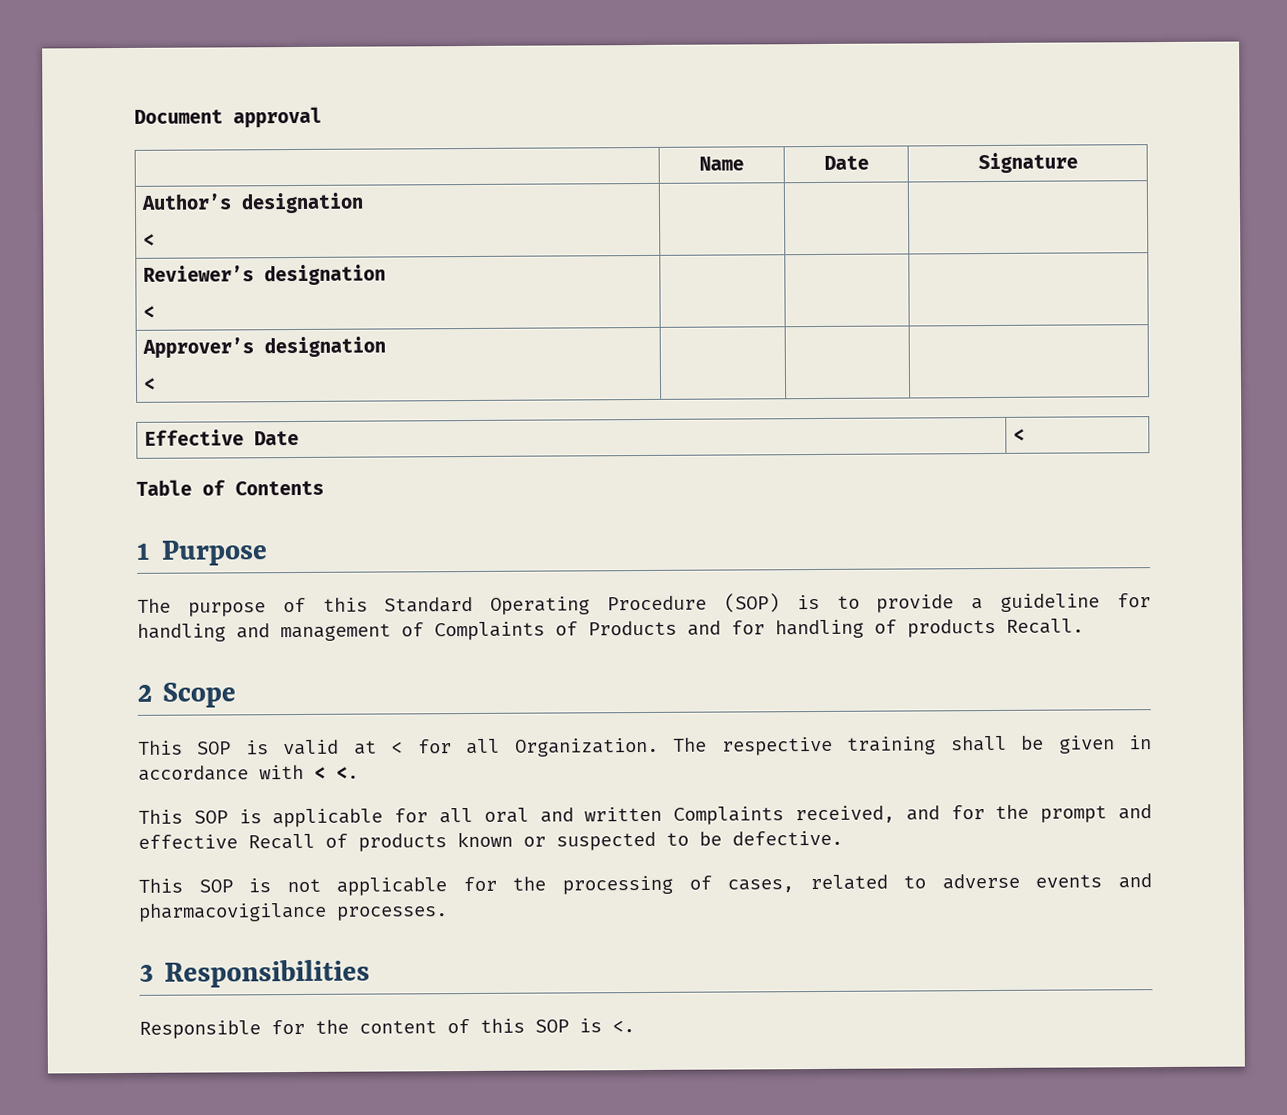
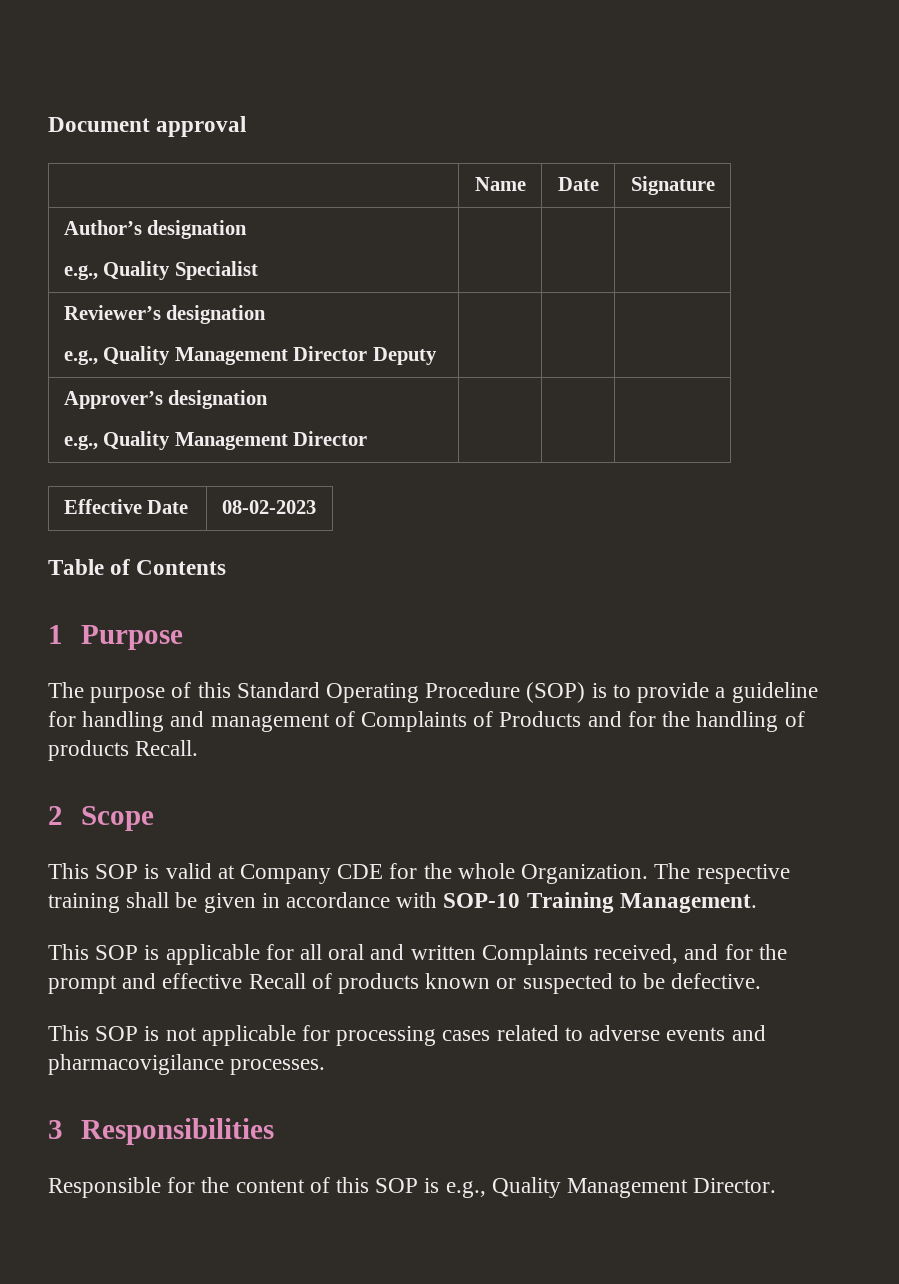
  Author’s designation
- < | | |
+ e.g., Quality Specialist | | |
  Reviewer’s designation
- < | | |
+ e.g., Quality Management Director Deputy | | |
  Approver’s designation
- < | | |
+ e.g., Quality Management Director | | |
- Effective Date | <
+ Effective Date | 08-02-2023
- The purpose of this Standard Operating Procedure (SOP) is to provide a guideline for handling and management of Complaints of Products and for handling of products Recall.
+ The purpose of this Standard Operating Procedure (SOP) is to provide a guideline for handling and management of Complaints of Products and for the handling of products Recall.
- This SOP is valid at < for all Organization.
+ This SOP is valid at Company CDE for the whole Organization.
- The respective training shall be given in accordance with < <.
+ The respective training shall be given in accordance with SOP-10 Training Management.
- This SOP is not applicable for the processing of cases, related to adverse events and pharmacovigilance processes.
+ This SOP is not applicable for processing cases related to adverse events and pharmacovigilance processes.
- Responsible for the content of this SOP is <.
+ Responsible for the content of this SOP is e.g., Quality Management Director.

